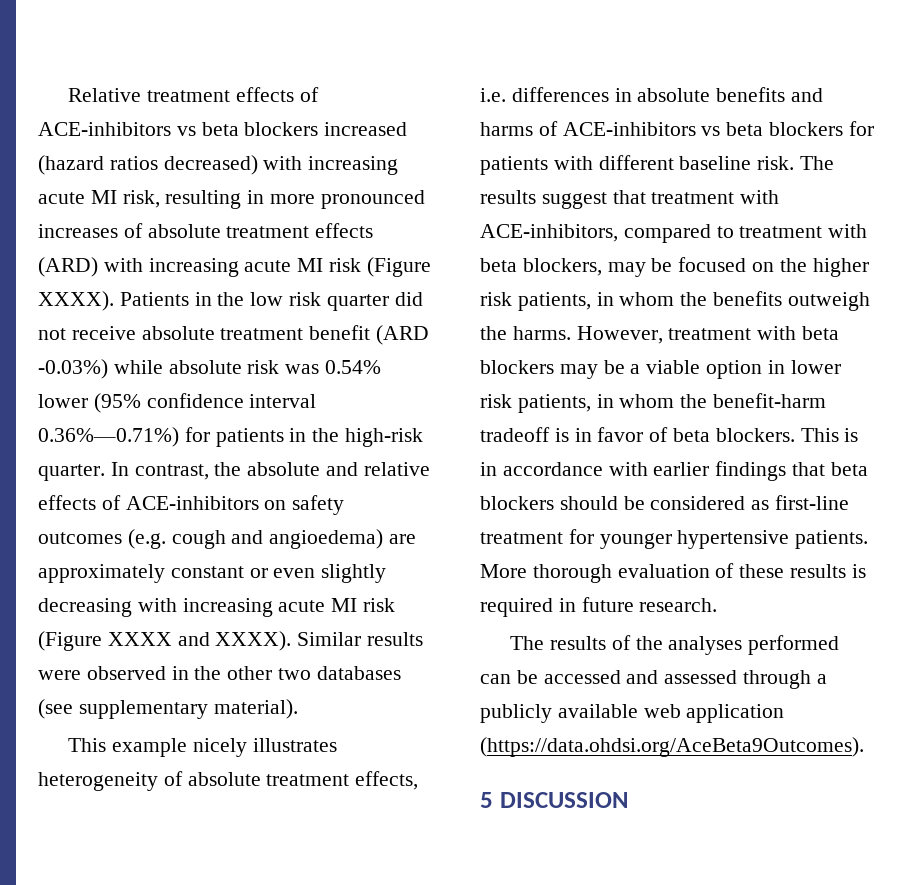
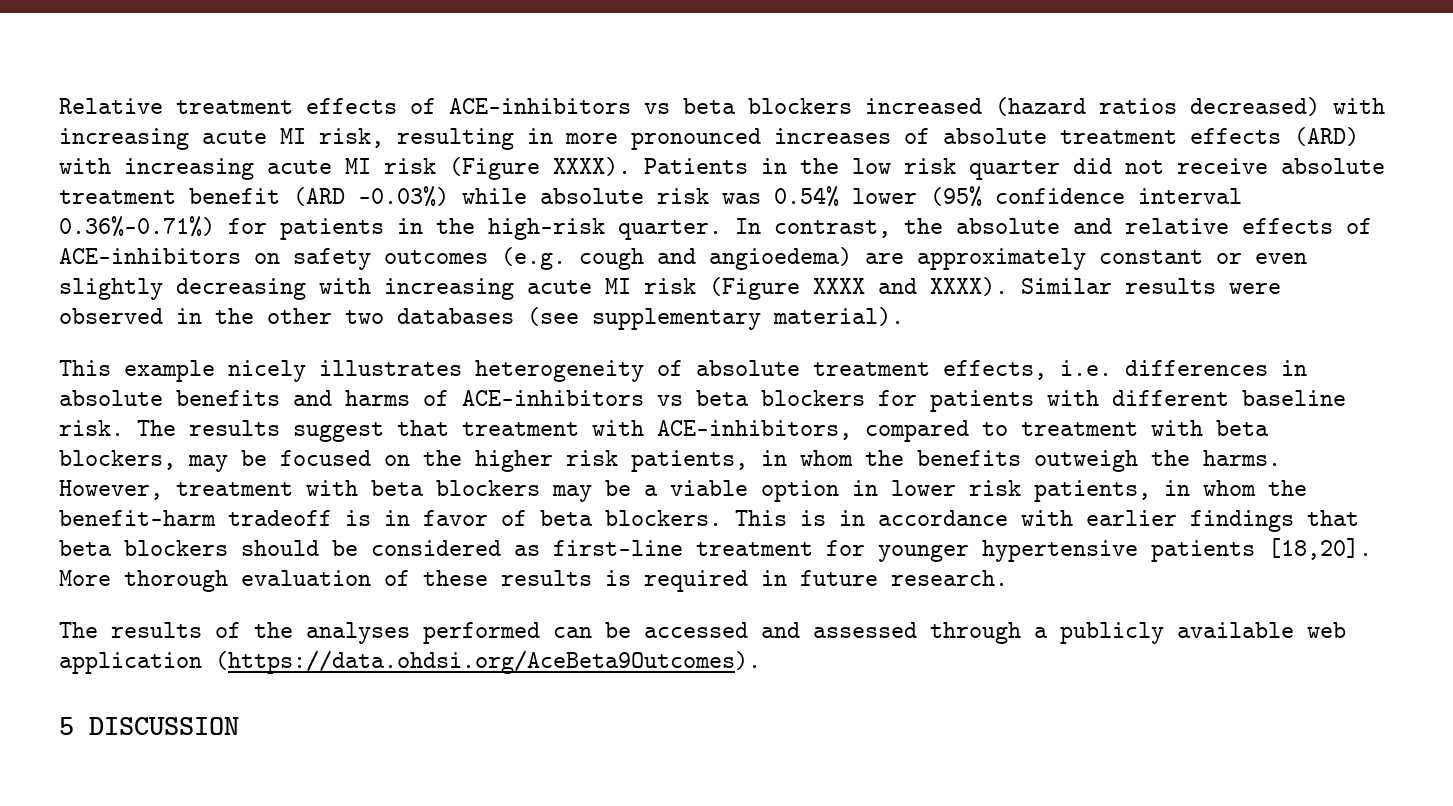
- This is in accordance with earlier findings that beta blockers should be considered as first-line treatment for younger hypertensive patients.
+ This is in accordance with earlier findings that beta blockers should be considered as first-line treatment for younger hypertensive patients [18,20].

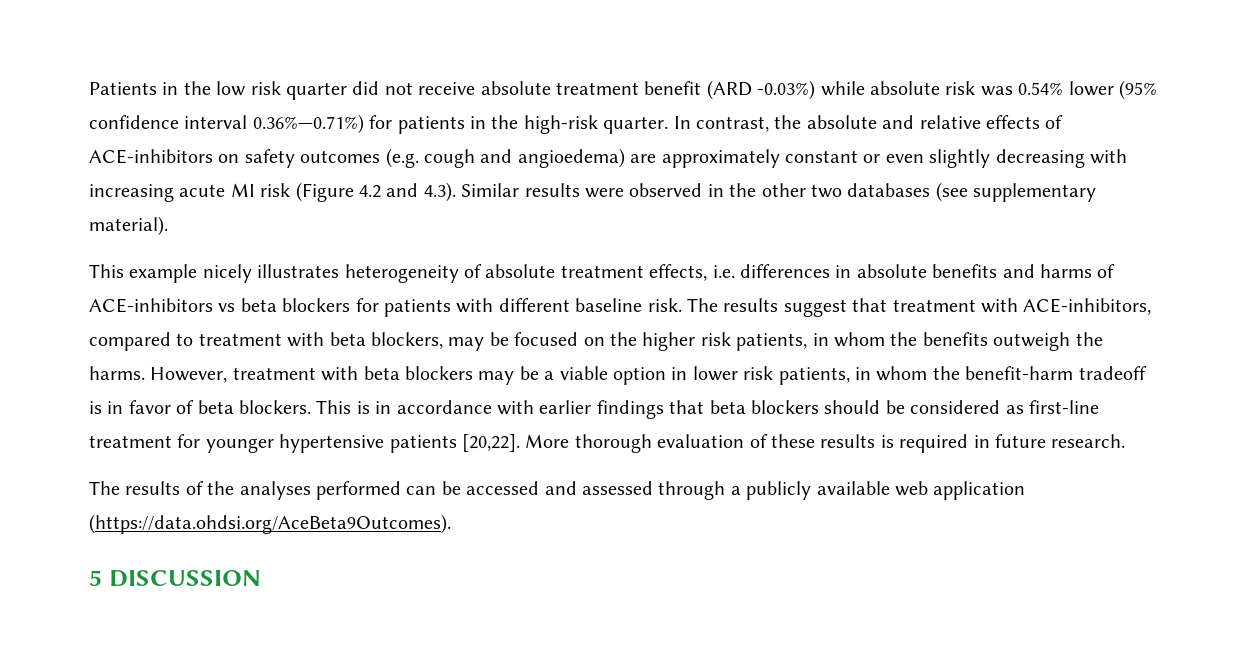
- Relative treatment effects of ACE-inhibitors vs beta blockers increased (hazard ratios decreased) with increasing acute MI risk, resulting in more pronounced increases of absolute treatment effects (ARD) with increasing acute MI risk (Figure XXXX).
- In contrast, the absolute and relative effects of ACE-inhibitors on safety outcomes (e.g. cough and angioedema) are approximately constant or even slightly decreasing with increasing acute MI risk (Figure XXXX and XXXX). Similar results were observed in the other two databases (see supplementary material).
+ In contrast, the absolute and relative effects of ACE-inhibitors on safety outcomes (e.g. cough and angioedema) are approximately constant or even slightly decreasing with increasing acute MI risk (Figure 4.2 and 4.3). Similar results were observed in the other two databases (see supplementary material).
- This is in accordance with earlier findings that beta blockers should be considered as first-line treatment for younger hypertensive patients [18,20].
+ This is in accordance with earlier findings that beta blockers should be considered as first-line treatment for younger hypertensive patients [20,22].

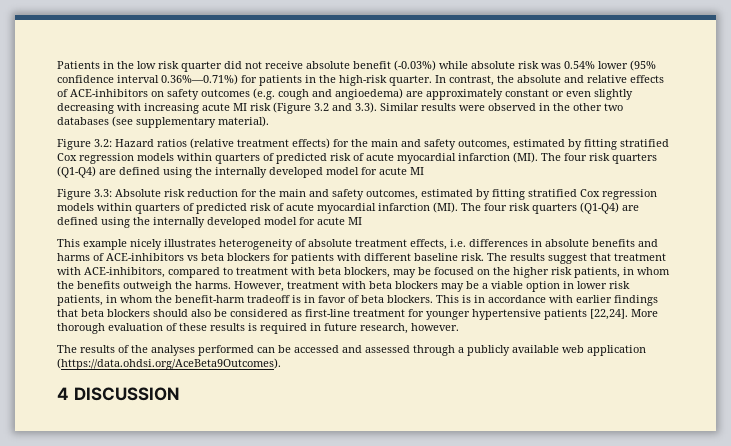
- Patients in the low risk quarter did not receive absolute treatment benefit (ARD -0.03%) while absolute risk was 0.54% lower (95% confidence interval 0.36%—0.71%) for patients in the high-risk quarter.
+ Patients in the low risk quarter did not receive absolute benefit (-0.03%) while absolute risk was 0.54% lower (95% confidence interval 0.36%—0.71%) for patients in the high-risk quarter.
- In contrast, the absolute and relative effects of ACE-inhibitors on safety outcomes (e.g. cough and angioedema) are approximately constant or even slightly decreasing with increasing acute MI risk (Figure 4.2 and 4.3). Similar results were observed in the other two databases (see supplementary material).
+ In contrast, the absolute and relative effects of ACE-inhibitors on safety outcomes (e.g. cough and angioedema) are approximately constant or even slightly decreasing with increasing acute MI risk (Figure 3.2 and 3.3). Similar results were observed in the other two databases (see supplementary material).
+ Figure 3.2: Hazard ratios (relative treatment effects) for the main and safety outcomes, estimated by fitting stratified Cox regression models within quarters of predicted risk of acute myocardial infarction (MI). The four risk quarters (Q1-Q4) are defined using the internally developed model for acute MI
+ Figure 3.3: Absolute risk reduction for the main and safety outcomes, estimated by fitting stratified Cox regression models within quarters of predicted risk of acute myocardial infarction (MI). The four risk quarters (Q1-Q4) are defined using the internally developed model for acute MI
- This is in accordance with earlier findings that beta blockers should be considered as first-line treatment for younger hypertensive patients [20,22].
+ This is in accordance with earlier findings that beta blockers should also be considered as first-line treatment for younger hypertensive patients [22,24].
- More thorough evaluation of these results is required in future research.
+ More thorough evaluation of these results is required in future research, however.
- 5 DISCUSSION
+ 4 DISCUSSION

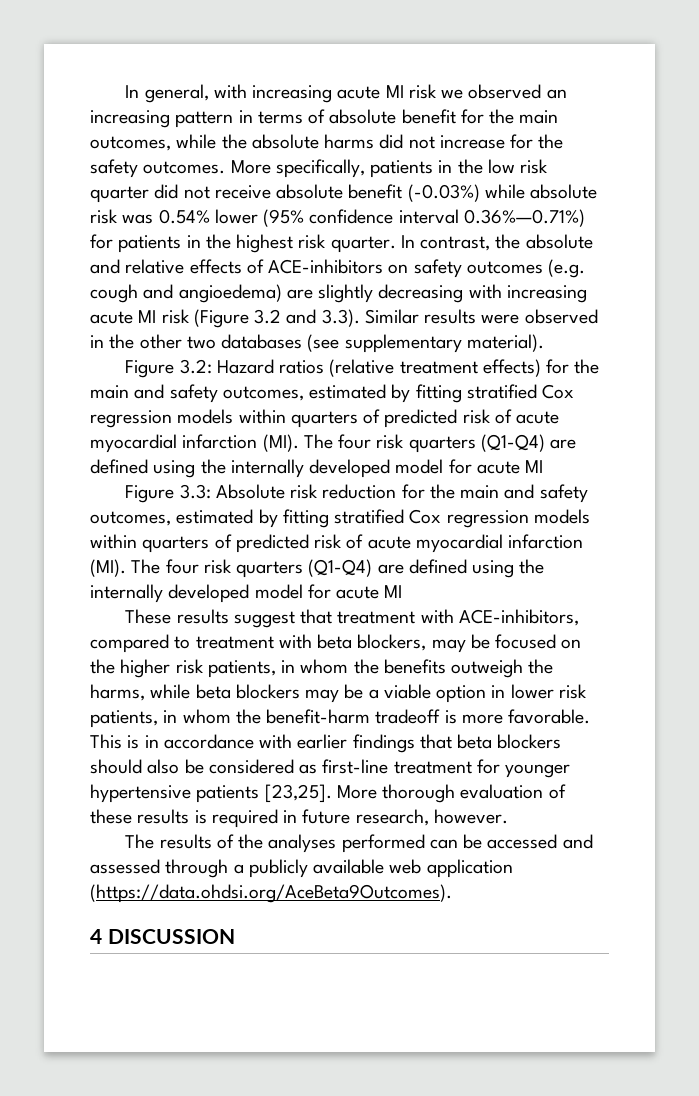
- Patients in the low risk quarter did not receive absolute benefit (-0.03%) while absolute risk was 0.54% lower (95% confidence interval 0.36%—0.71%) for patients in the high-risk quarter.
+ In general, with increasing acute MI risk we observed an increasing pattern in terms of absolute benefit for the main outcomes, while the absolute harms did not increase for the safety outcomes. More specifically, patients in the low risk quarter did not receive absolute benefit (-0.03%) while absolute risk was 0.54% lower (95% confidence interval 0.36%—0.71%) for patients in the highest risk quarter.
- In contrast, the absolute and relative effects of ACE-inhibitors on safety outcomes (e.g. cough and angioedema) are approximately constant or even slightly decreasing with increasing acute MI risk (Figure 3.2 and 3.3). Similar results were observed in the other two databases (see supplementary material).
+ In contrast, the absolute and relative effects of ACE-inhibitors on safety outcomes (e.g. cough and angioedema) are slightly decreasing with increasing acute MI risk (Figure 3.2 and 3.3). Similar results were observed in the other two databases (see supplementary material).
- This example nicely illustrates heterogeneity of absolute treatment effects, i.e. differences in absolute benefits and harms of ACE-inhibitors vs beta blockers for patients with different baseline risk. The results suggest that treatment with ACE-inhibitors, compared to treatment with beta blockers, may be focused on the higher risk patients, in whom the benefits outweigh the harms. However, treatment with beta blockers may be a viable option in lower risk patients, in whom the benefit-harm tradeoff is in favor of beta blockers.
+ These results suggest that treatment with ACE-inhibitors, compared to treatment with beta blockers, may be focused on the higher risk patients, in whom the benefits outweigh the harms, while beta blockers may be a viable option in lower risk patients, in whom the benefit-harm tradeoff is more favorable.
- This is in accordance with earlier findings that beta blockers should also be considered as first-line treatment for younger hypertensive patients [22,24].
+ This is in accordance with earlier findings that beta blockers should also be considered as first-line treatment for younger hypertensive patients [23,25].

